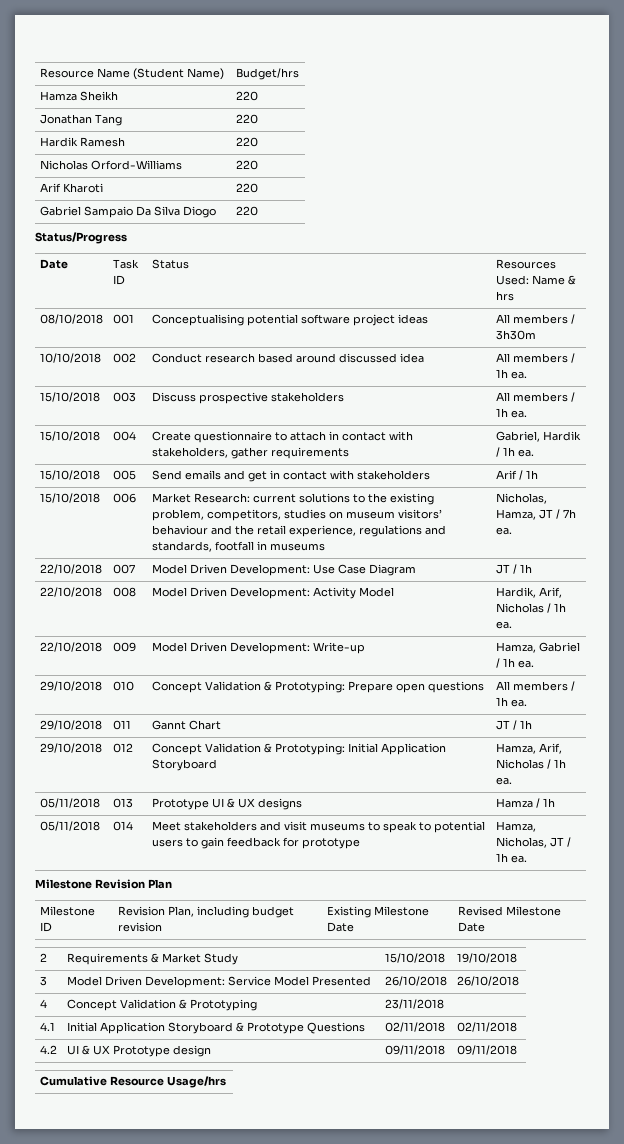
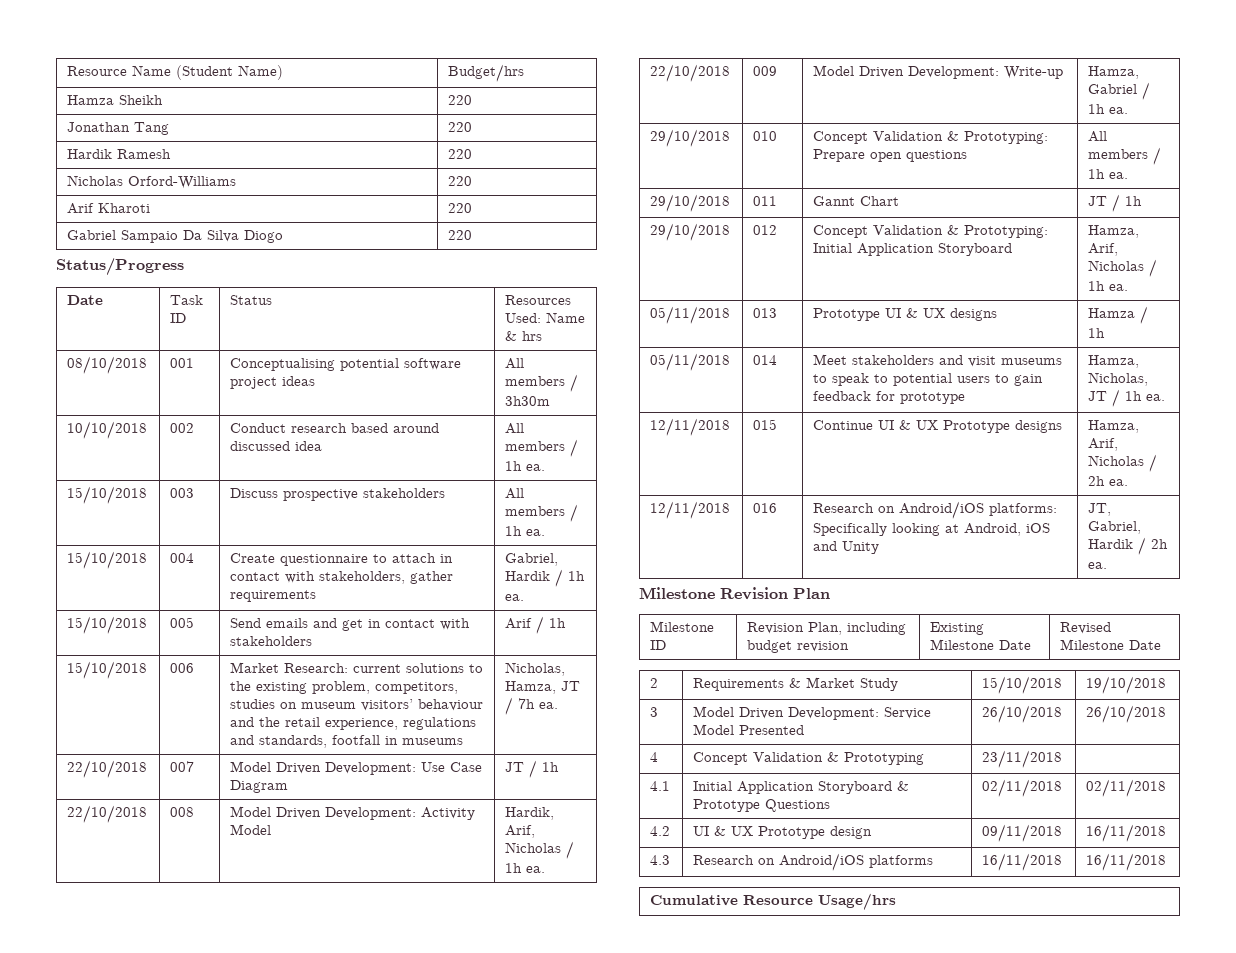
+ 12/11/2018 | 015 | Continue UI & UX Prototype designs | Hamza, Arif, Nicholas / 2h ea.
+ 12/11/2018 | 016 | Research on Android/iOS platforms: Specifically looking at Android, iOS and Unity | JT, Gabriel, Hardik / 2h ea.
- 4.2 | UI & UX Prototype design | 09/11/2018 | 09/11/2018
+ 4.2 | UI & UX Prototype design | 09/11/2018 | 16/11/2018
+ 4.3 | Research on Android/iOS platforms | 16/11/2018 | 16/11/2018

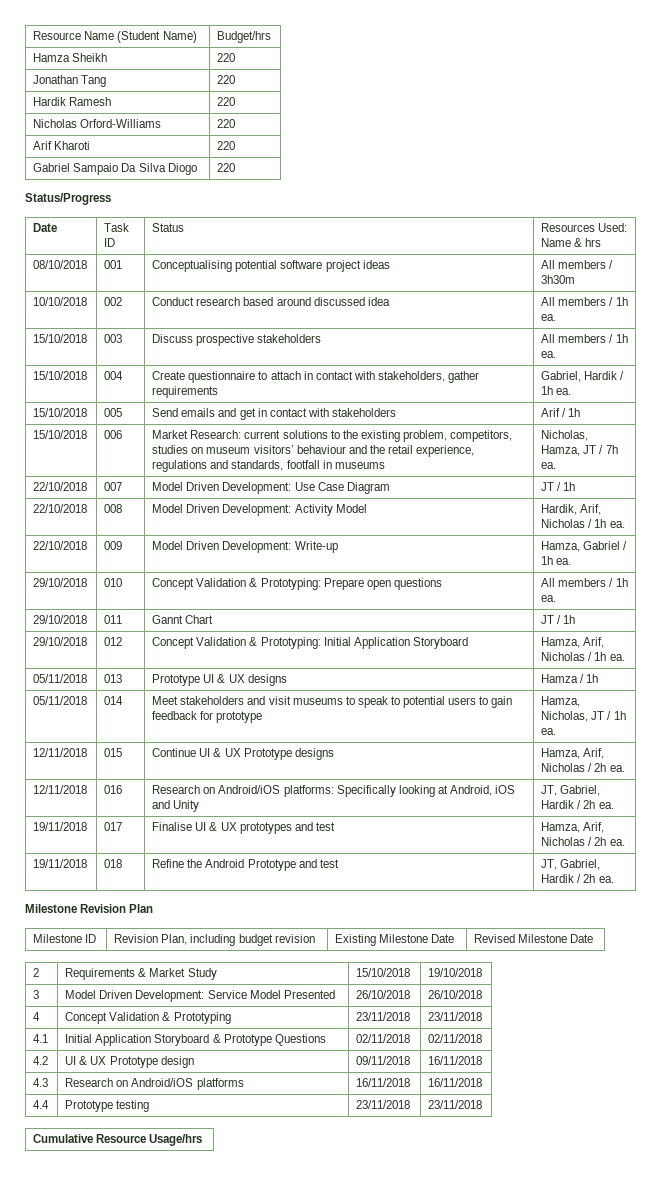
+ 19/11/2018 | 017 | Finalise UI & UX prototypes and test | Hamza, Arif, Nicholas / 2h ea.
+ 19/11/2018 | 018 | Refine the Android Prototype and test | JT, Gabriel, Hardik / 2h ea.
- 4 | Concept Validation & Prototyping | 23/11/2018 |
+ 4 | Concept Validation & Prototyping | 23/11/2018 | 23/11/2018
+ 4.4 | Prototype testing | 23/11/2018 | 23/11/2018

